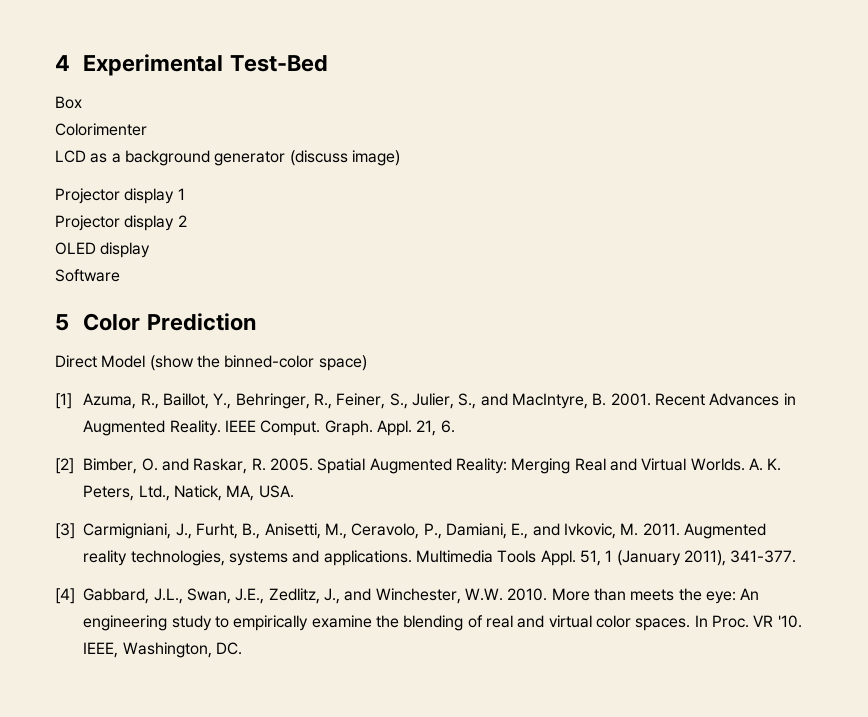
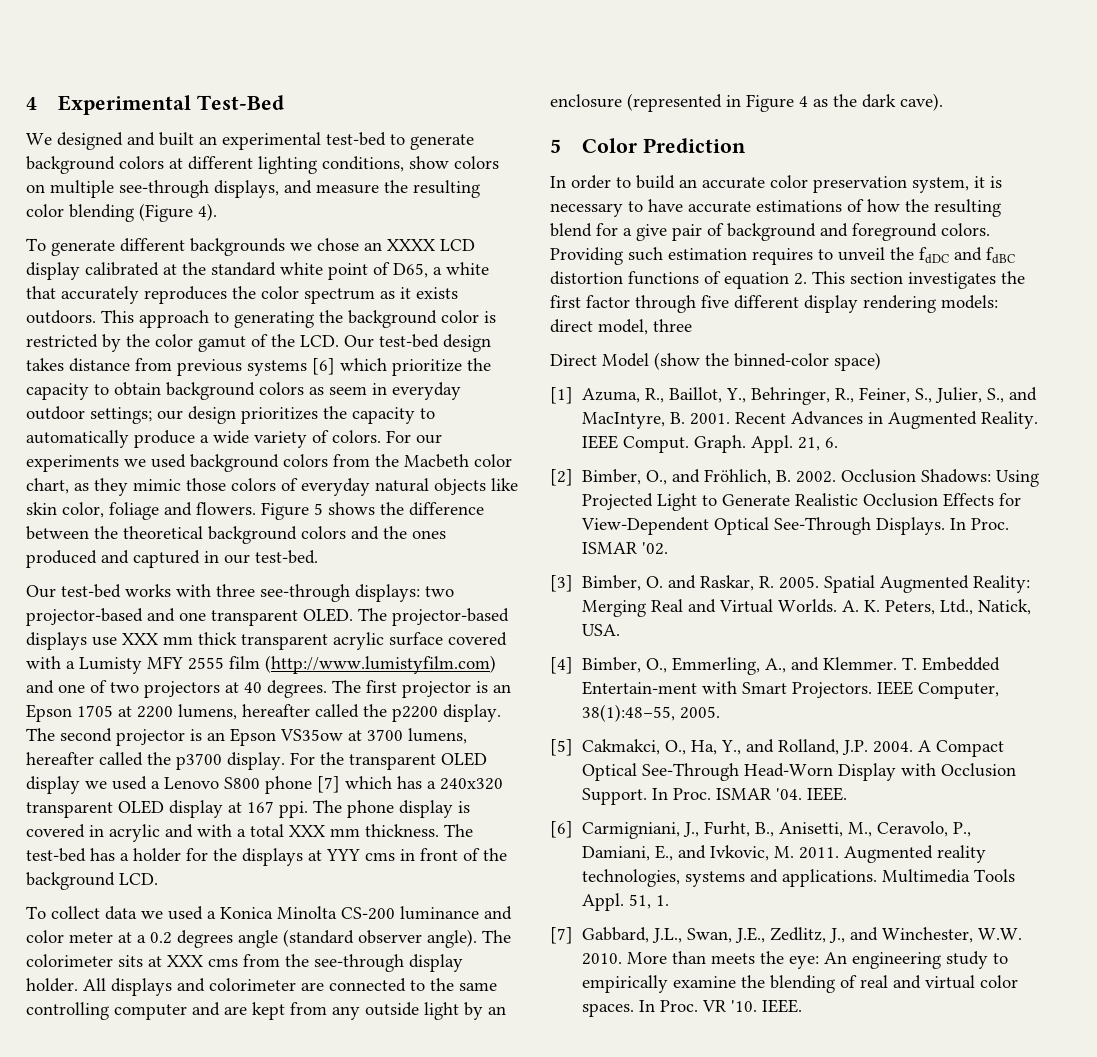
- Box
- Colorimenter
- LCD as a background generator (discuss image)
- Projector display 1
- Projector display 2
- OLED display
- Software
+ We designed and built an experimental test-bed to generate background colors at different lighting conditions, show colors on multiple see-through displays, and measure the resulting color blending (Figure 4).
+ To generate different backgrounds we chose an XXXX LCD display calibrated at the standard white point of D65, a white that accurately reproduces the color spectrum as it exists outdoors. This approach to generating the background color is restricted by the color gamut of the LCD. Our test-bed design takes distance from previous systems [6] which prioritize the capacity to obtain background colors as seem in everyday outdoor settings; our design prioritizes the capacity to automatically produce a wide variety of colors. For our experiments we used background colors from the Macbeth color chart, as they mimic those colors of everyday natural objects like skin color, foliage and flowers. Figure 5 shows the difference between the theoretical background colors and the ones produced and captured in our test-bed.
+ Our test-bed works with three see-through displays: two projector-based and one transparent OLED. The projector-based displays use XXX mm thick transparent acrylic surface covered with a Lumisty MFY 2555 film (http://www.lumistyfilm.com) and one of two projectors at 40 degrees. The first projector is an Epson 1705 at 2200 lumens, hereafter called the p2200 display. The second projector is an Epson VS35ow at 3700 lumens, hereafter called the p3700 display. For the transparent OLED display we used a Lenovo S800 phone [7] which has a 240x320 transparent OLED display at 167 ppi. The phone display is covered in acrylic and with a total XXX mm thickness. The test-bed has a holder for the displays at YYY cms in front of the background LCD.
+ To collect data we used a Konica Minolta CS-200 luminance and color meter at a 0.2 degrees angle (standard observer angle). The colorimeter sits at XXX cms from the see-through display holder. All displays and colorimeter are connected to the same controlling computer and are kept from any outside light by an enclosure (represented in Figure 4 as the dark cave).
  5 Color Prediction
+ In order to build an accurate color preservation system, it is necessary to have accurate estimations of how the resulting blend for a give pair of background and foreground colors. Providing such estimation requires to unveil the fdDC and fdBC distortion functions of equation 2. This section investigates the first factor through five different display rendering models: direct model, three
- [2] Bimber, O. and Raskar, R. 2005.
+ [2] Bimber, O., and Fröhlich, B. 2002. Occlusion Shadows: Using Projected Light to Generate Realistic Occlusion Effects for View-Dependent Optical See-Through Displays. In Proc. ISMAR '02.
+ [3] Bimber, O. and Raskar, R. 2005.
- A. K. Peters, Ltd., Natick, MA, USA.
+ A. K. Peters, Ltd., Natick, USA.
- [3] Carmigniani, J., Furht, B., Anisetti, M., Ceravolo, P., Damiani, E., and Ivkovic, M. 2011.
+ [4] Bimber, O., Emmerling, A., and Klemmer. T. Embedded Entertain-ment with Smart Projectors. IEEE Computer, 38(1):48–55, 2005.
+ [5] Cakmakci, O., Ha, Y., and Rolland, J.P. 2004. A Compact Optical See-Through Head-Worn Display with Occlusion Support. In Proc. ISMAR '04. IEEE.
+ [6] Carmigniani, J., Furht, B., Anisetti, M., Ceravolo, P., Damiani, E., and Ivkovic, M. 2011.
- 51, 1 (January 2011), 341-377.
- [4] Gabbard, J.L., Swan, J.E., Zedlitz, J., and Winchester, W.W. 2010.
+ 51, 1.
+ [7] Gabbard, J.L., Swan, J.E., Zedlitz, J., and Winchester, W.W. 2010.
- VR '10. IEEE, Washington, DC.
+ VR '10. IEEE.

